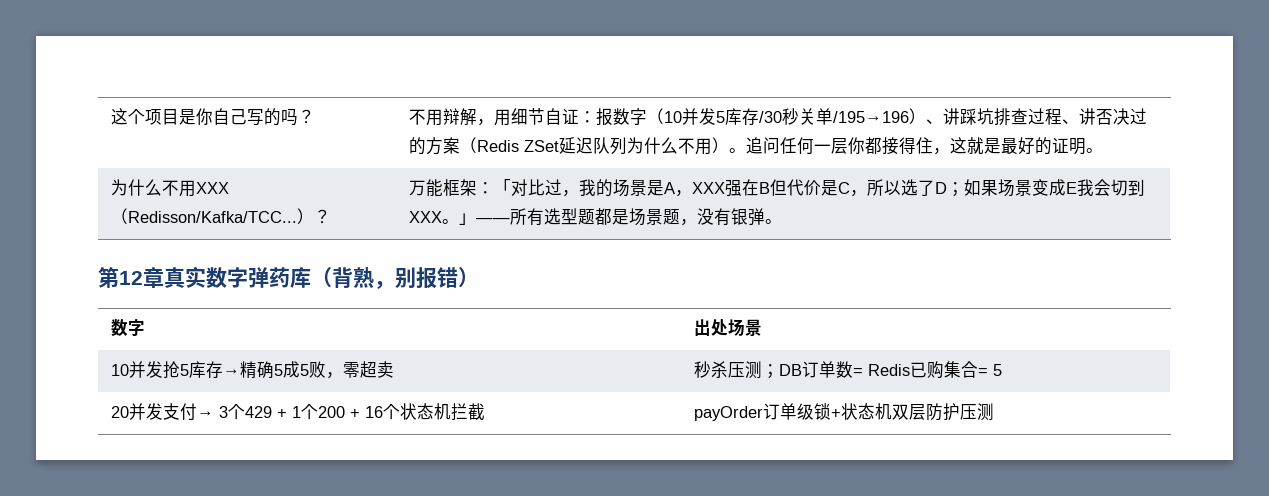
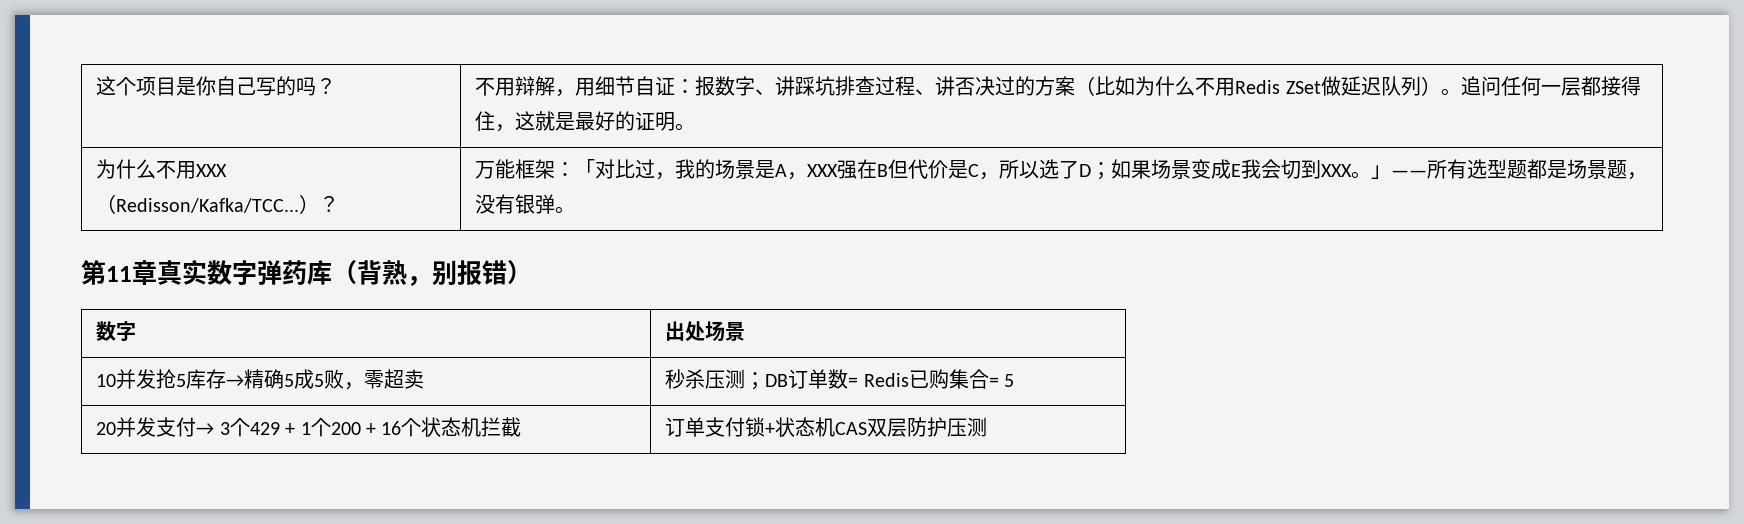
- 不用辩解，用细节自证：报数字（10并发5库存/30秒关单/195→196）、讲踩坑排查过程、讲否决过的方案（Redis ZSet延迟队列为什么不用）。
+ 不用辩解，用细节自证：报数字、讲踩坑排查过程、讲否决过的方案（比如为什么不用Redis ZSet做延迟队列）。
- 追问任何一层你都接得住，这就是最好的证明。
+ 追问任何一层都接得住，这就是最好的证明。
- 第12章真实数字弹药库（背熟，别报错）
+ 第11章真实数字弹药库（背熟，别报错）
- 20并发支付→ 3个429 + 1个200 + 16个状态机拦截 | payOrder订单级锁+状态机双层防护压测
+ 20并发支付→ 3个429 + 1个200 + 16个状态机拦截 | 订单支付锁+状态机CAS双层防护压测

